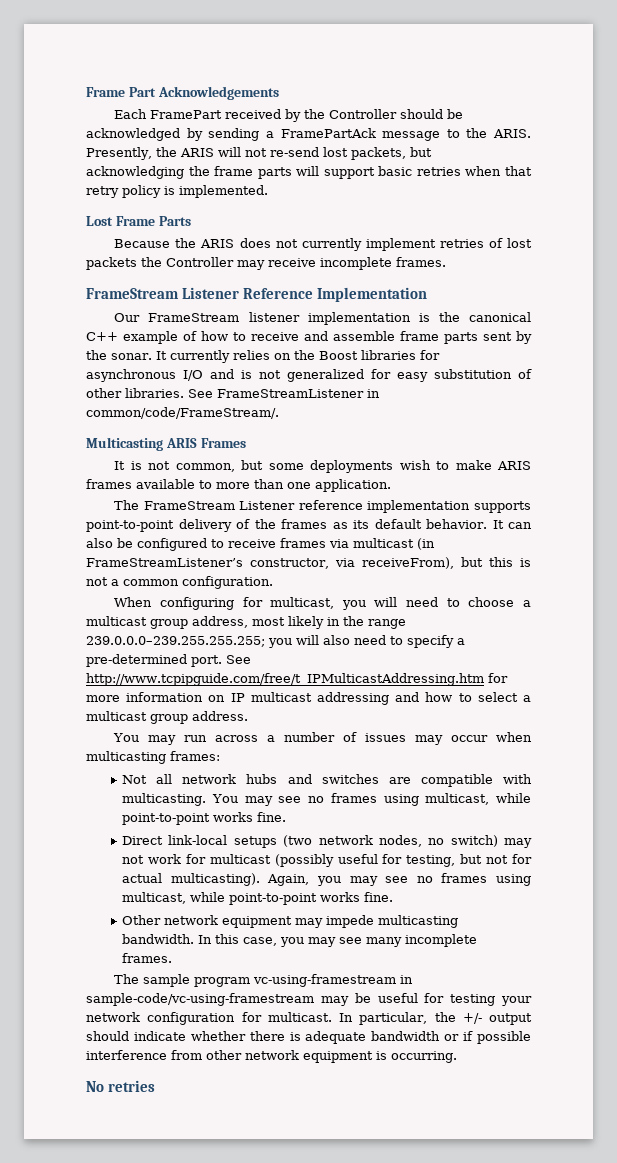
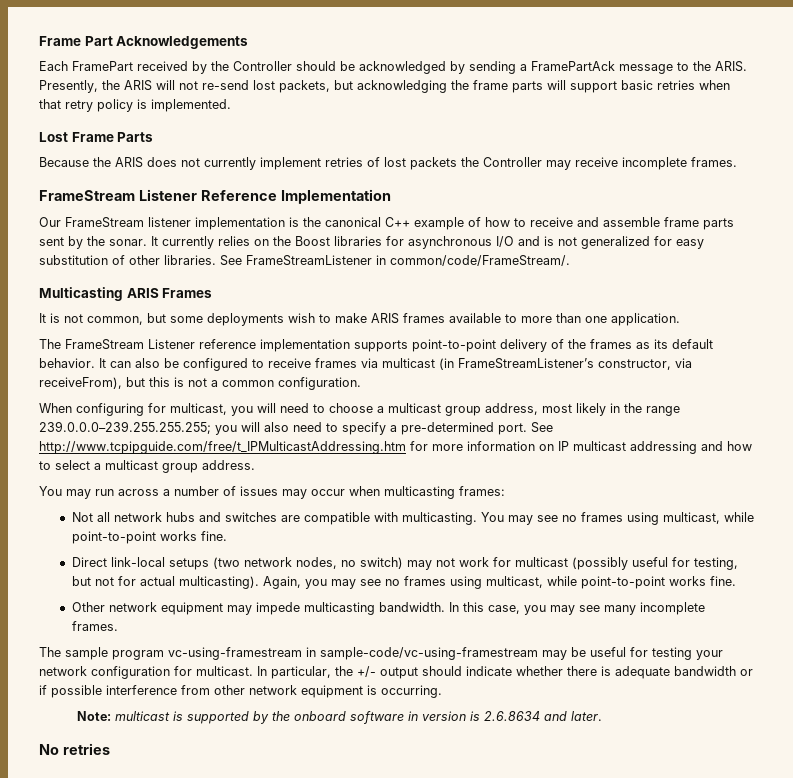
+ Note: multicast is supported by the onboard software in version is 2.6.8634 and later.

